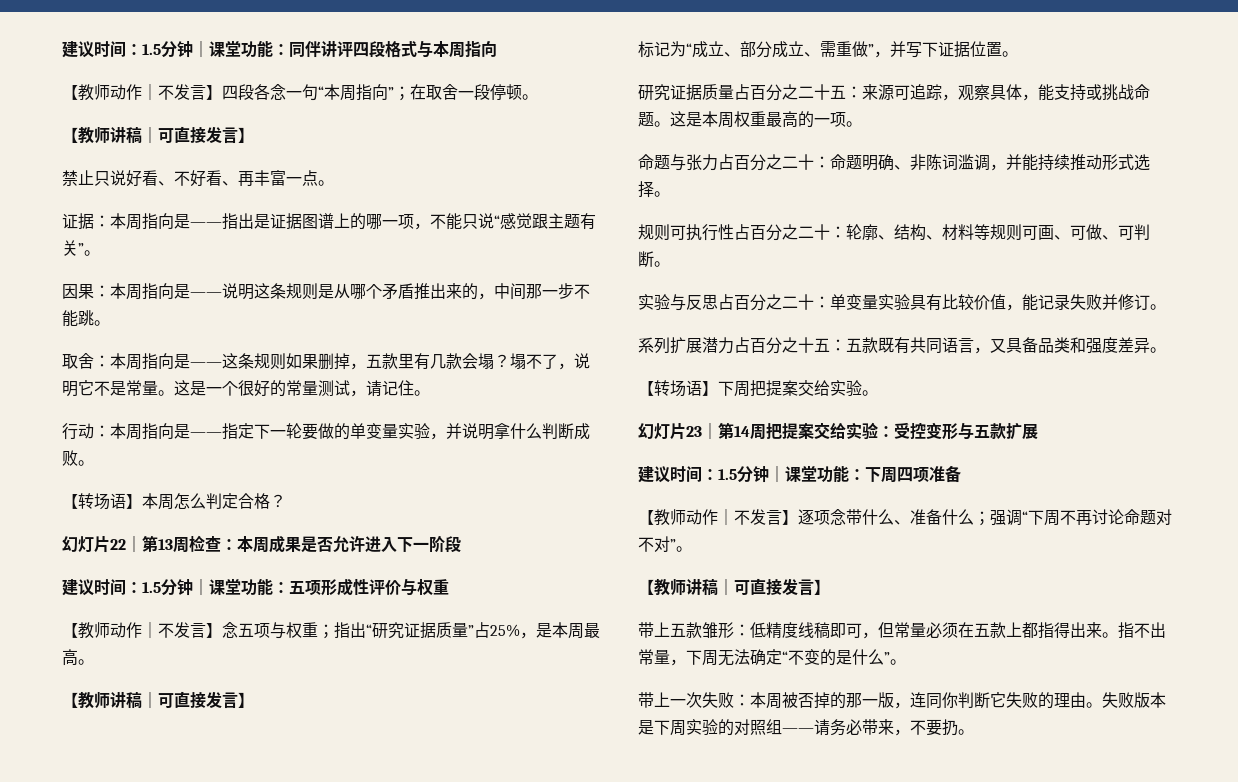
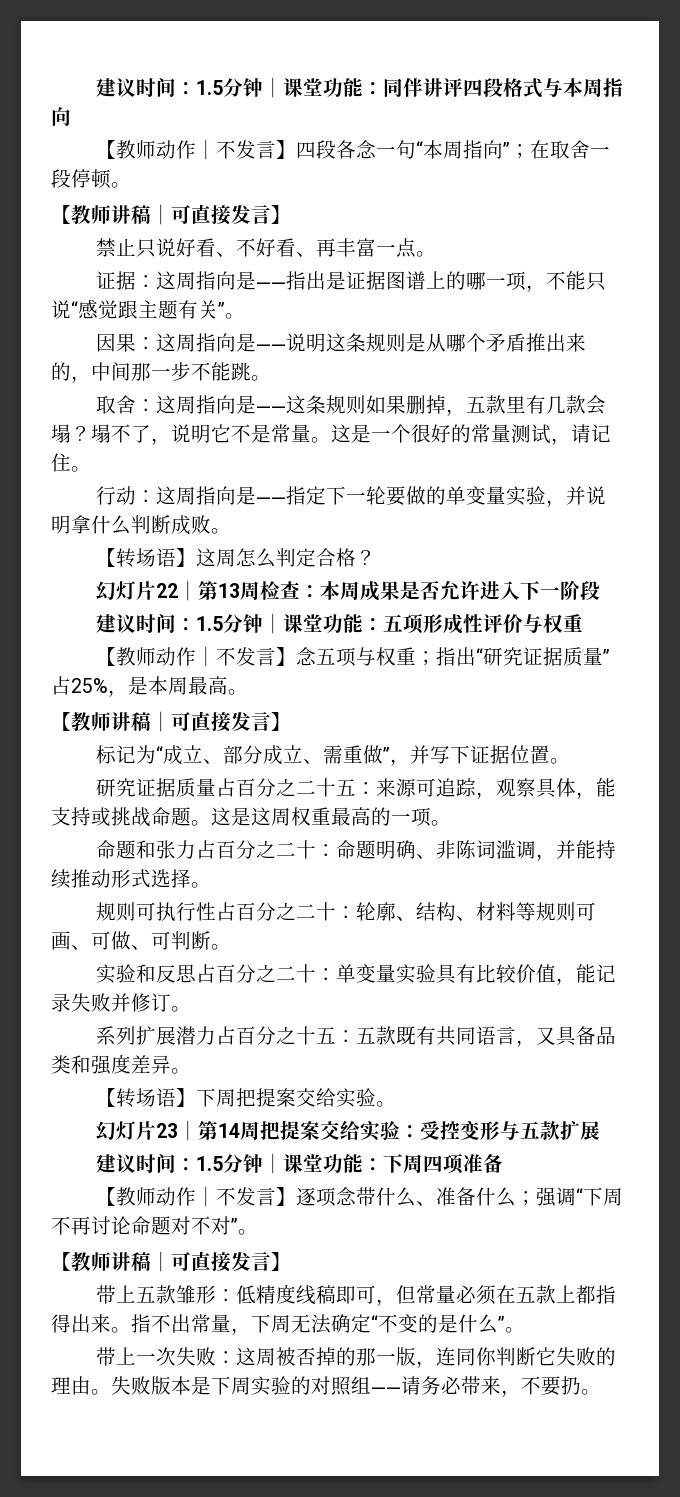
- 证据：本周指向是——指出是证据图谱上的哪一项，不能只说“感觉跟主题有关”。
+ 证据：这周指向是——指出是证据图谱上的哪一项，不能只说“感觉跟主题有关”。
- 因果：本周指向是——说明这条规则是从哪个矛盾推出来的，中间那一步不能跳。
+ 因果：这周指向是——说明这条规则是从哪个矛盾推出来的，中间那一步不能跳。
- 取舍：本周指向是——这条规则如果删掉，五款里有几款会塌？
+ 取舍：这周指向是——这条规则如果删掉，五款里有几款会塌？
- 行动：本周指向是——指定下一轮要做的单变量实验，并说明拿什么判断成败。
+ 行动：这周指向是——指定下一轮要做的单变量实验，并说明拿什么判断成败。
- 【转场语】本周怎么判定合格？
+ 【转场语】这周怎么判定合格？
- 这是本周权重最高的一项。
+ 这是这周权重最高的一项。
- 命题与张力占百分之二十：命题明确、非陈词滥调，并能持续推动形式选择。
+ 命题和张力占百分之二十：命题明确、非陈词滥调，并能持续推动形式选择。
- 实验与反思占百分之二十：单变量实验具有比较价值，能记录失败并修订。
+ 实验和反思占百分之二十：单变量实验具有比较价值，能记录失败并修订。
- 带上一次失败：本周被否掉的那一版，连同你判断它失败的理由。
+ 带上一次失败：这周被否掉的那一版，连同你判断它失败的理由。

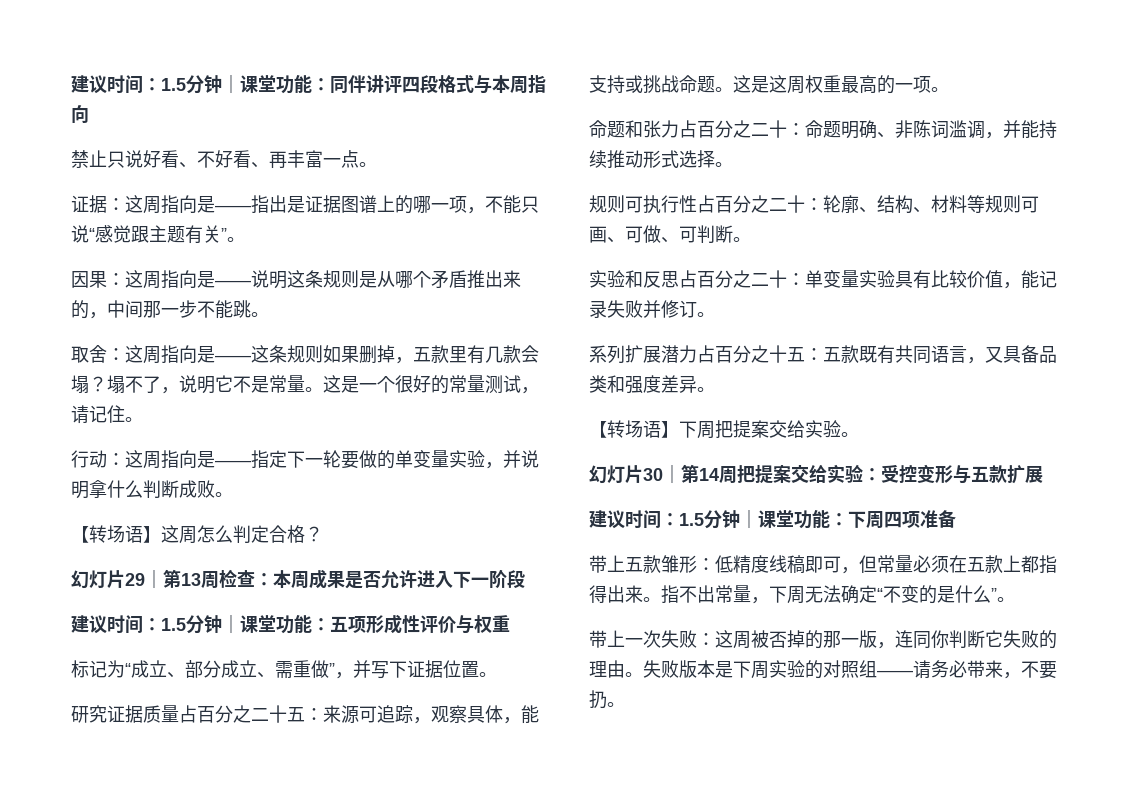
- 【教师动作｜不发言】四段各念一句“本周指向”；在取舍一段停顿。
- 【教师讲稿｜可直接发言】
- 幻灯片22｜第13周检查：本周成果是否允许进入下一阶段
+ 幻灯片29｜第13周检查：本周成果是否允许进入下一阶段
- 【教师动作｜不发言】念五项与权重；指出“研究证据质量”占25%，是本周最高。
- 【教师讲稿｜可直接发言】
- 幻灯片23｜第14周把提案交给实验：受控变形与五款扩展
+ 幻灯片30｜第14周把提案交给实验：受控变形与五款扩展
- 【教师动作｜不发言】逐项念带什么、准备什么；强调“下周不再讨论命题对不对”。
- 【教师讲稿｜可直接发言】

